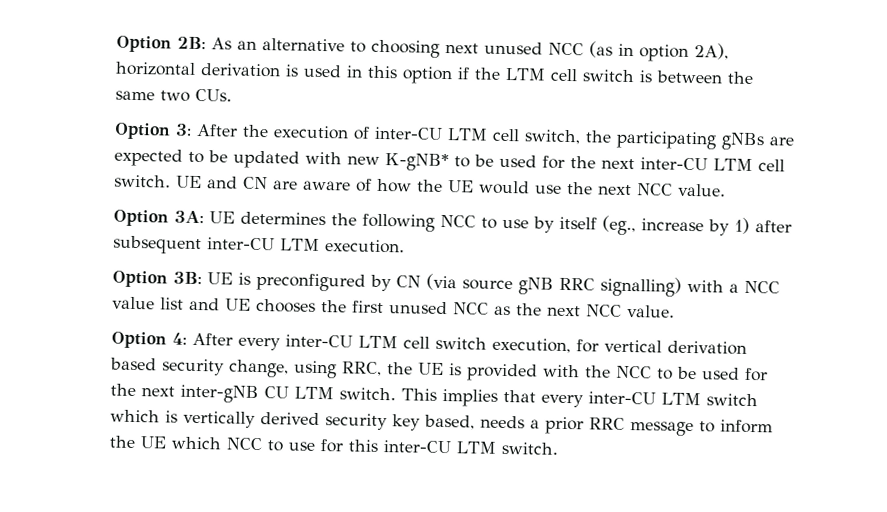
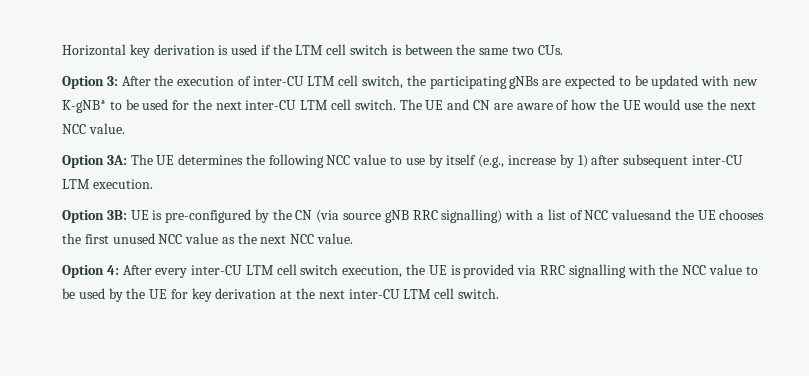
- Option 2B: As an alternative to choosing next unused NCC (as in option 2A), horizontal derivation is used in this option if the LTM cell switch is between the same two CUs.
+ Horizontal key derivation is used if the LTM cell switch is between the same two CUs.
- UE and CN are aware of how the UE would use the next NCC value.
+ The UE and CN are aware of how the UE would use the next NCC value.
- Option 3A: UE determines the following NCC to use by itself (eg., increase by 1) after subsequent inter-CU LTM execution.
+ Option 3A: The UE determines the following NCC value to use by itself (e.g., increase by 1) after subsequent inter-CU LTM execution.
- Option 3B: UE is preconfigured by CN (via source gNB RRC signalling) with a NCC value list and UE chooses the first unused NCC as the next NCC value.
+ Option 3B: UE is pre-configured by the CN (via source gNB RRC signalling) with a list of NCC valuesand the UE chooses the first unused NCC value as the next NCC value.
- Option 4: After every inter-CU LTM cell switch execution, for vertical derivation based security change, using RRC, the UE is provided with the NCC to be used for the next inter-gNB CU LTM switch. This implies that every inter-CU LTM switch which is vertically derived security key based, needs a prior RRC message to inform the UE which NCC to use for this inter-CU LTM switch.
+ Option 4: After every inter-CU LTM cell switch execution, the UE is provided via RRC signalling with the NCC value to be used by the UE for key derivation at the next inter-CU LTM cell switch.

